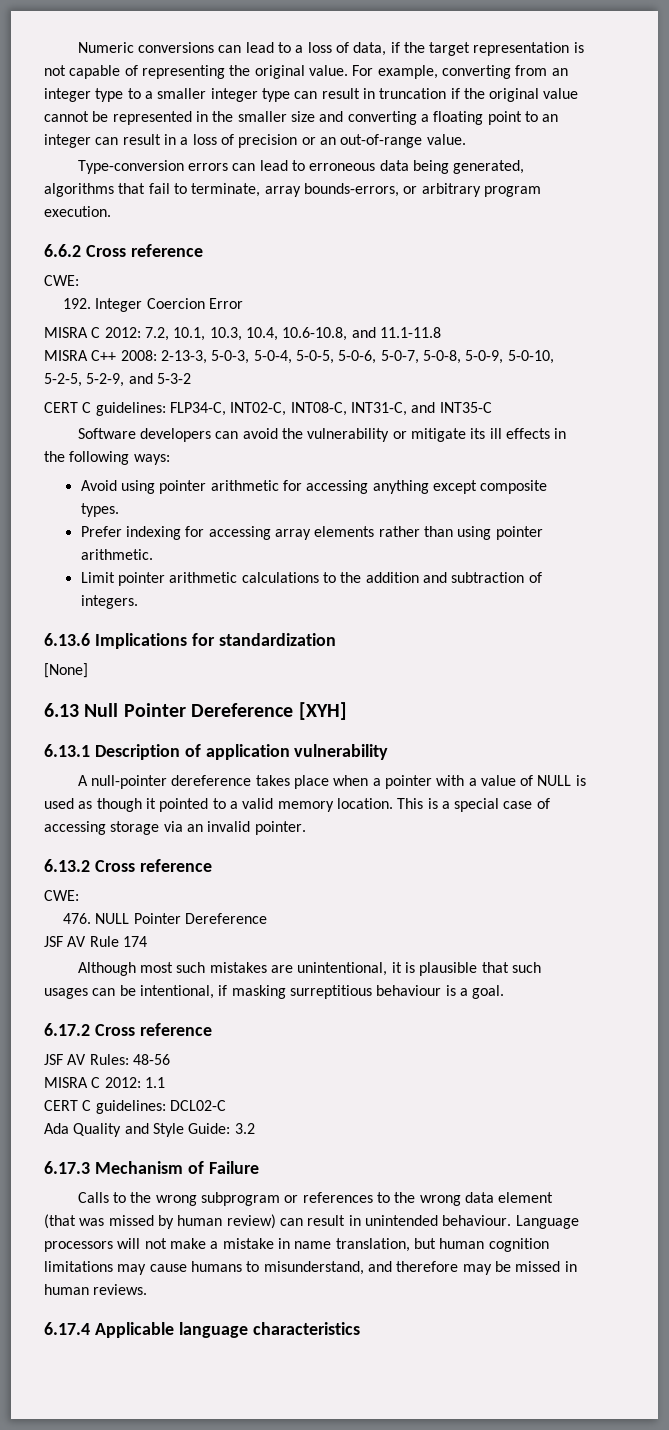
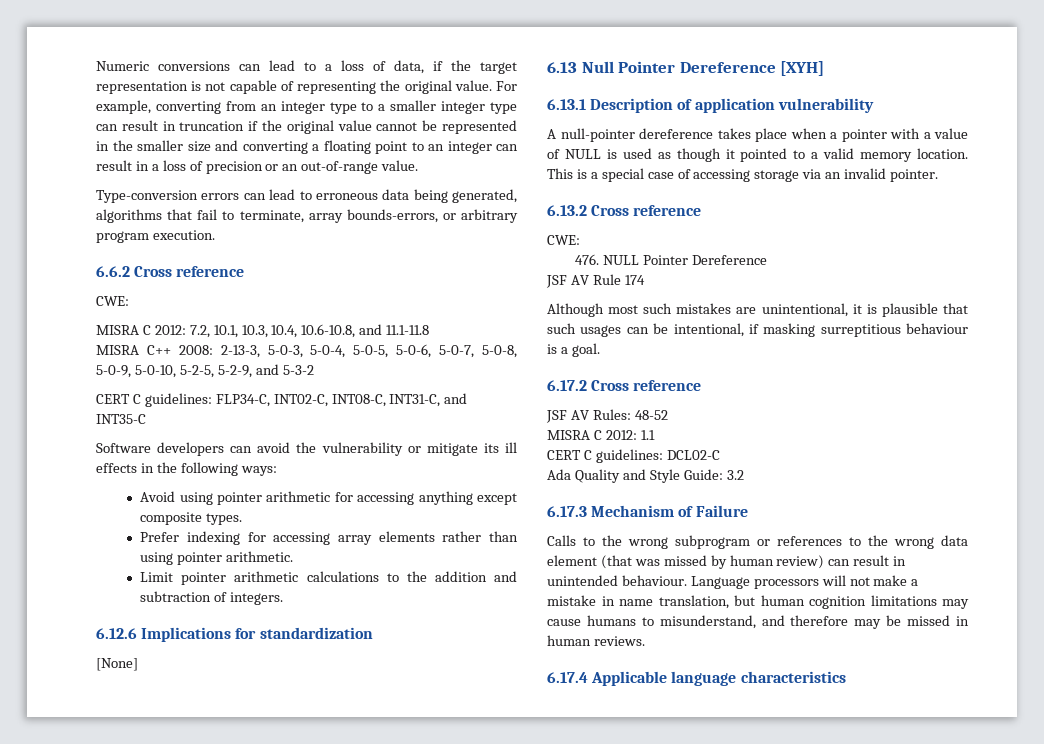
- 192. Integer Coercion Error
- 6.13.6 Implications for standardization
+ 6.12.6 Implications for standardization
- JSF AV Rules: 48-56
+ JSF AV Rules: 48-52

